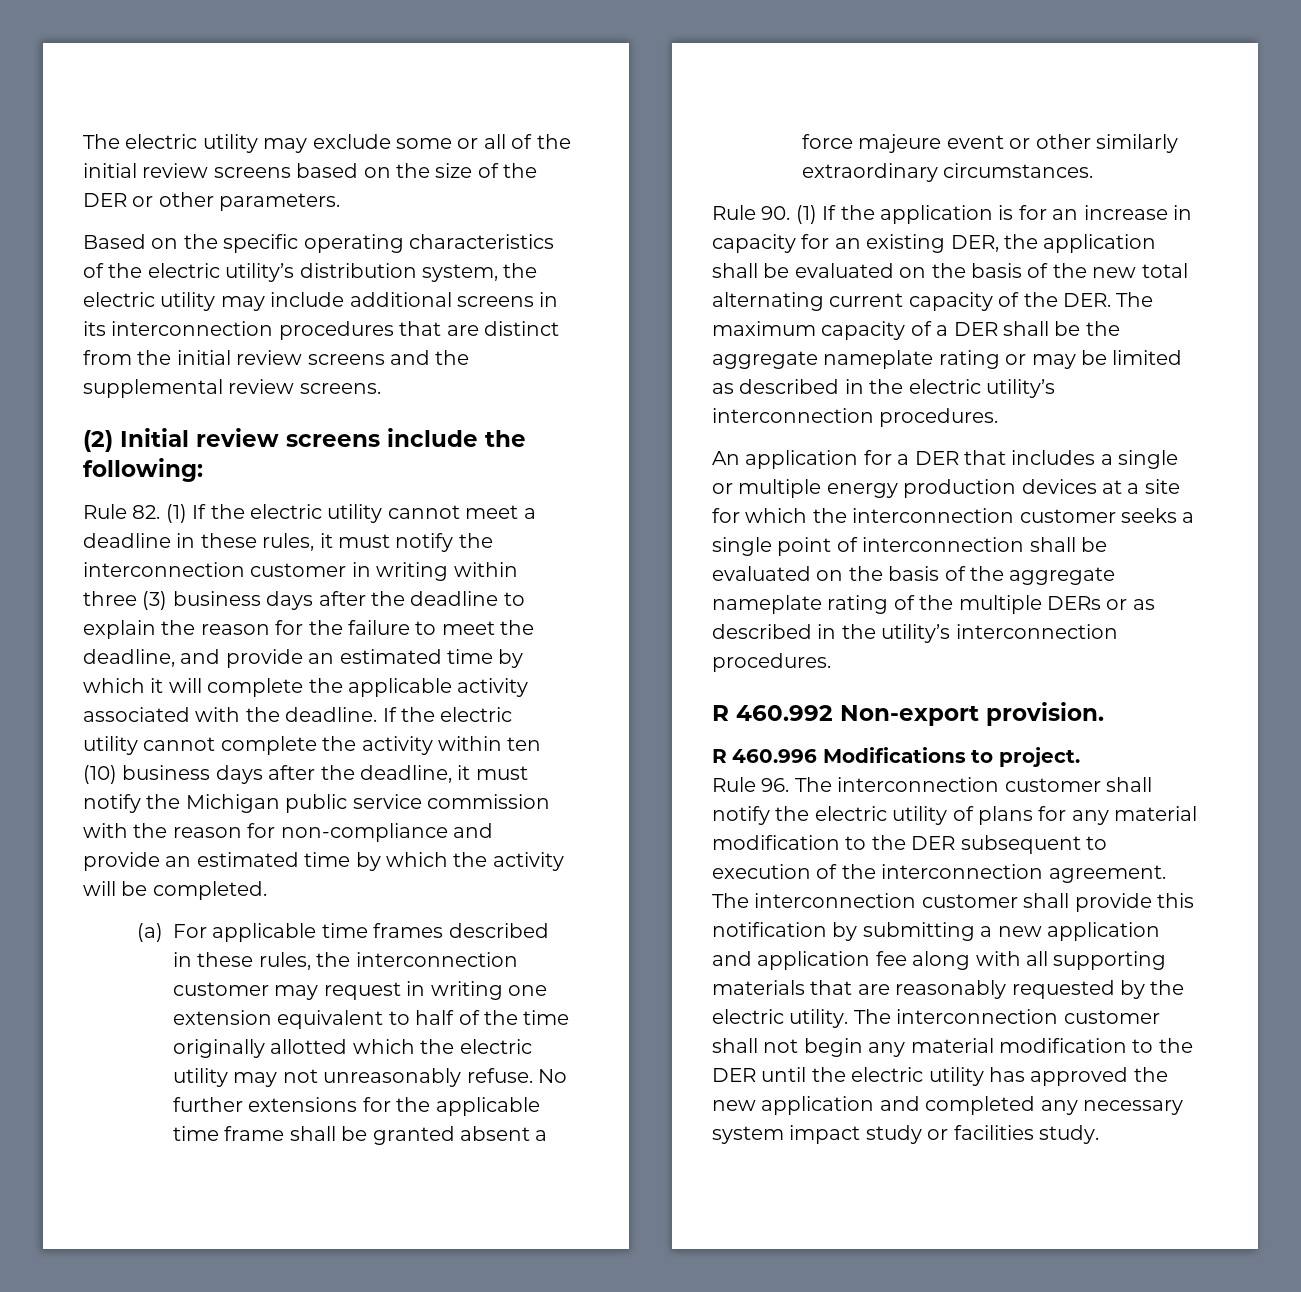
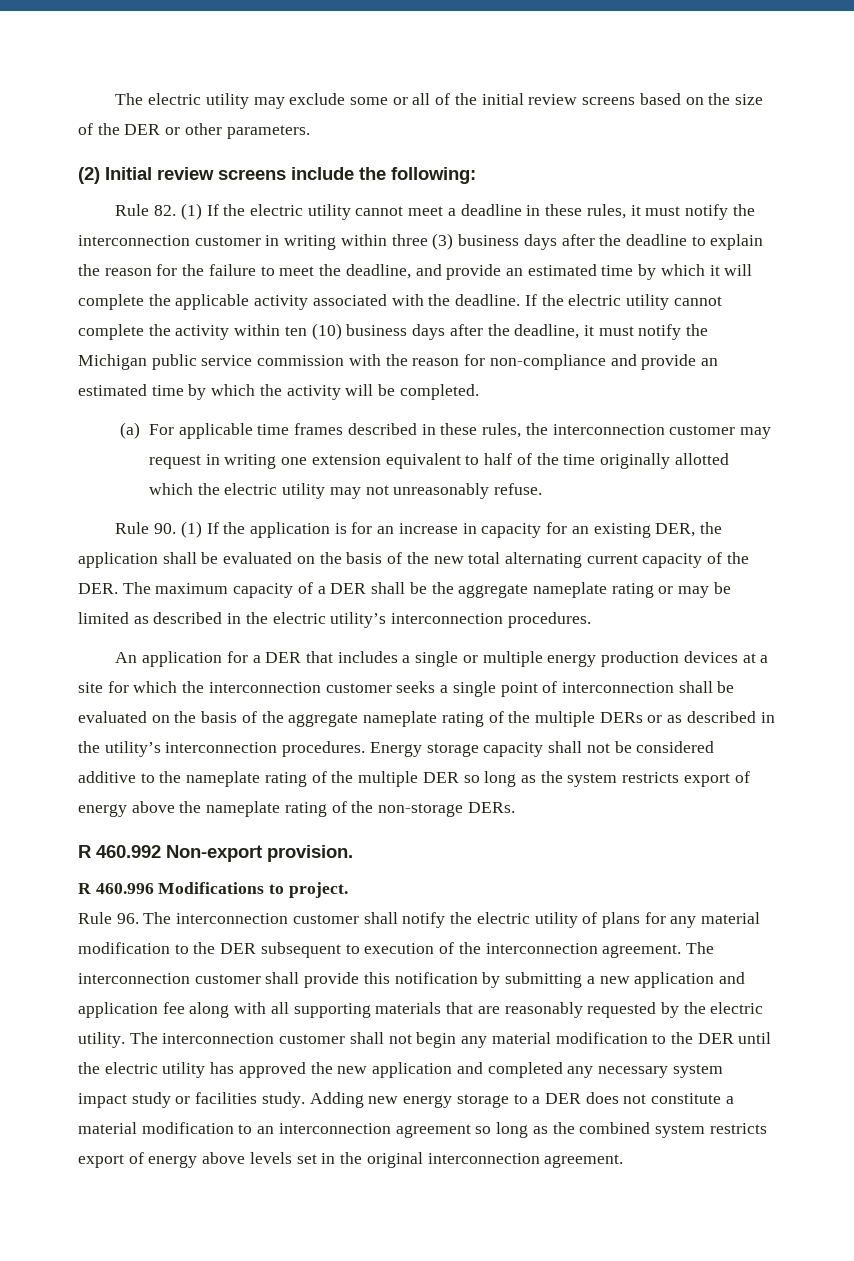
- Based on the specific operating characteristics of the electric utility’s distribution system, the electric utility may include additional screens in its interconnection procedures that are distinct from the initial review screens and the supplemental review screens.
- No further extensions for the applicable time frame shall be granted absent a force majeure event or other similarly extraordinary circumstances.
+ Energy storage capacity shall not be considered additive to the nameplate rating of the multiple DER so long as the system restricts export of energy above the nameplate rating of the non-storage DERs.
+ Adding new energy storage to a DER does not constitute a material modification to an interconnection agreement so long as the combined system restricts export of energy above levels set in the original interconnection agreement.

